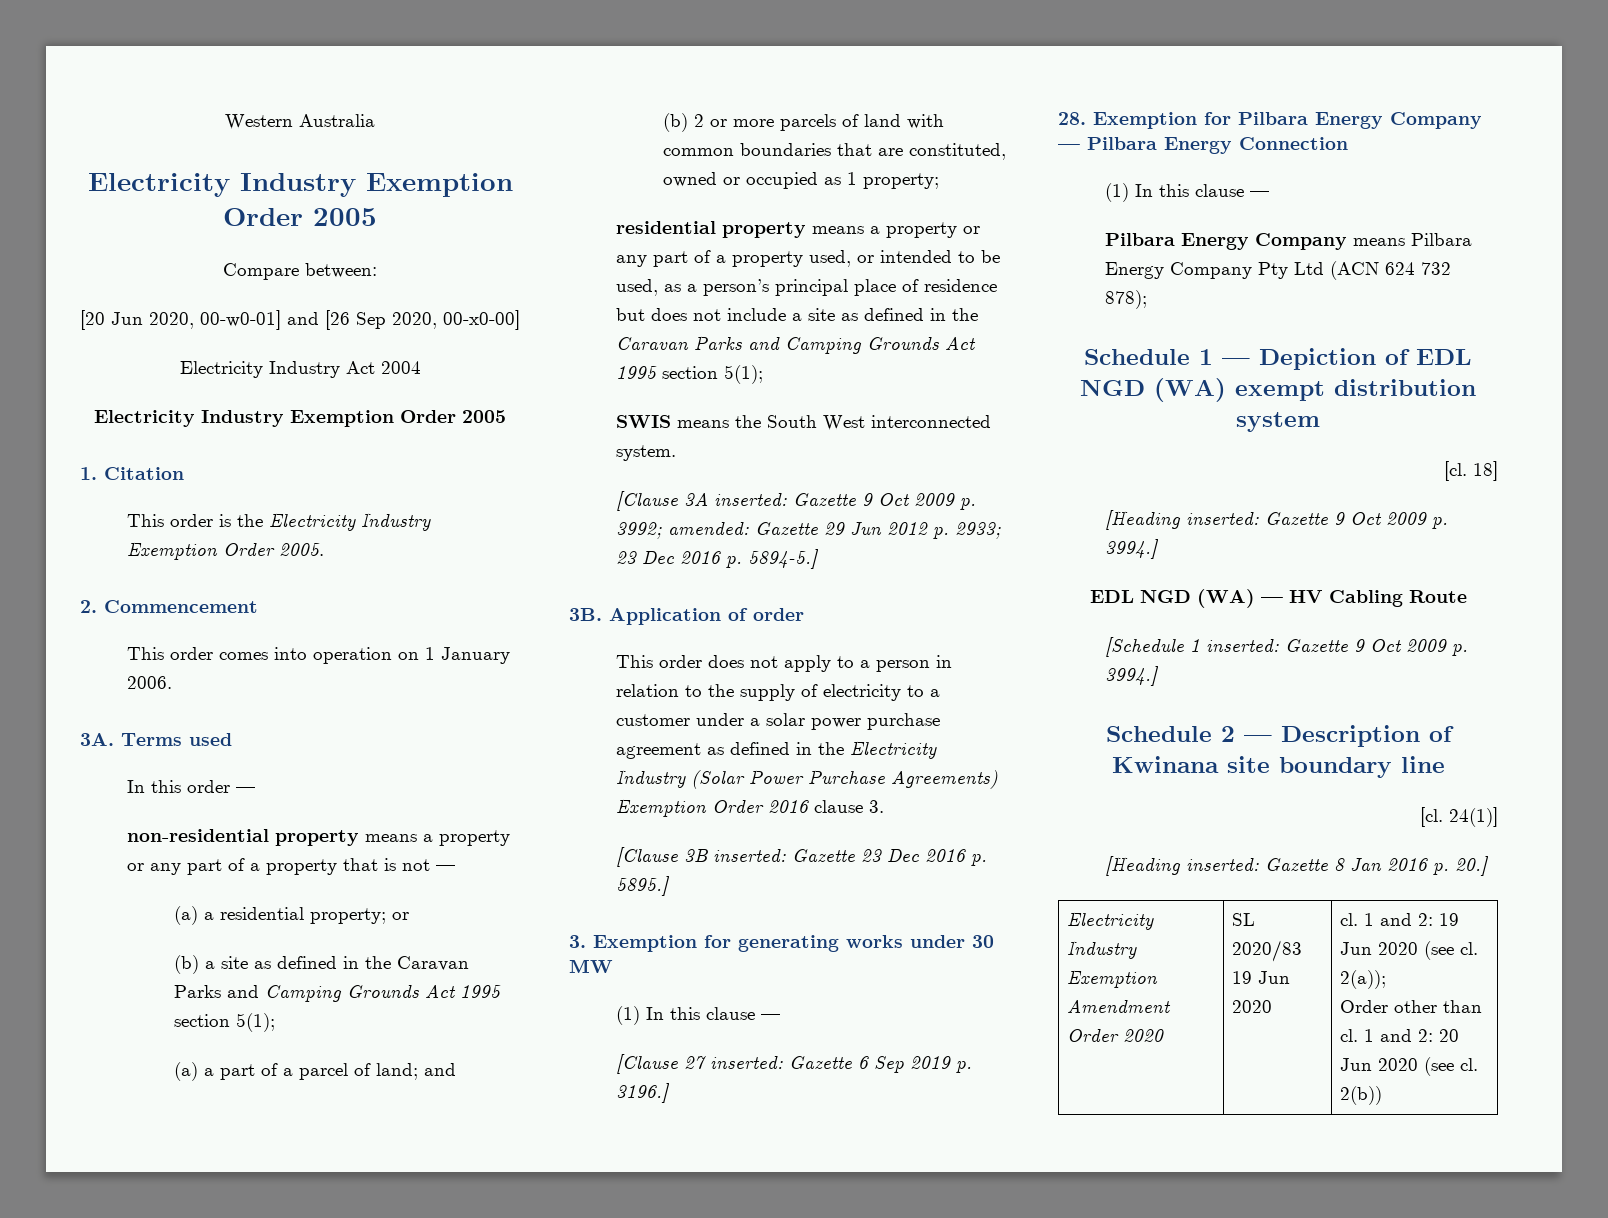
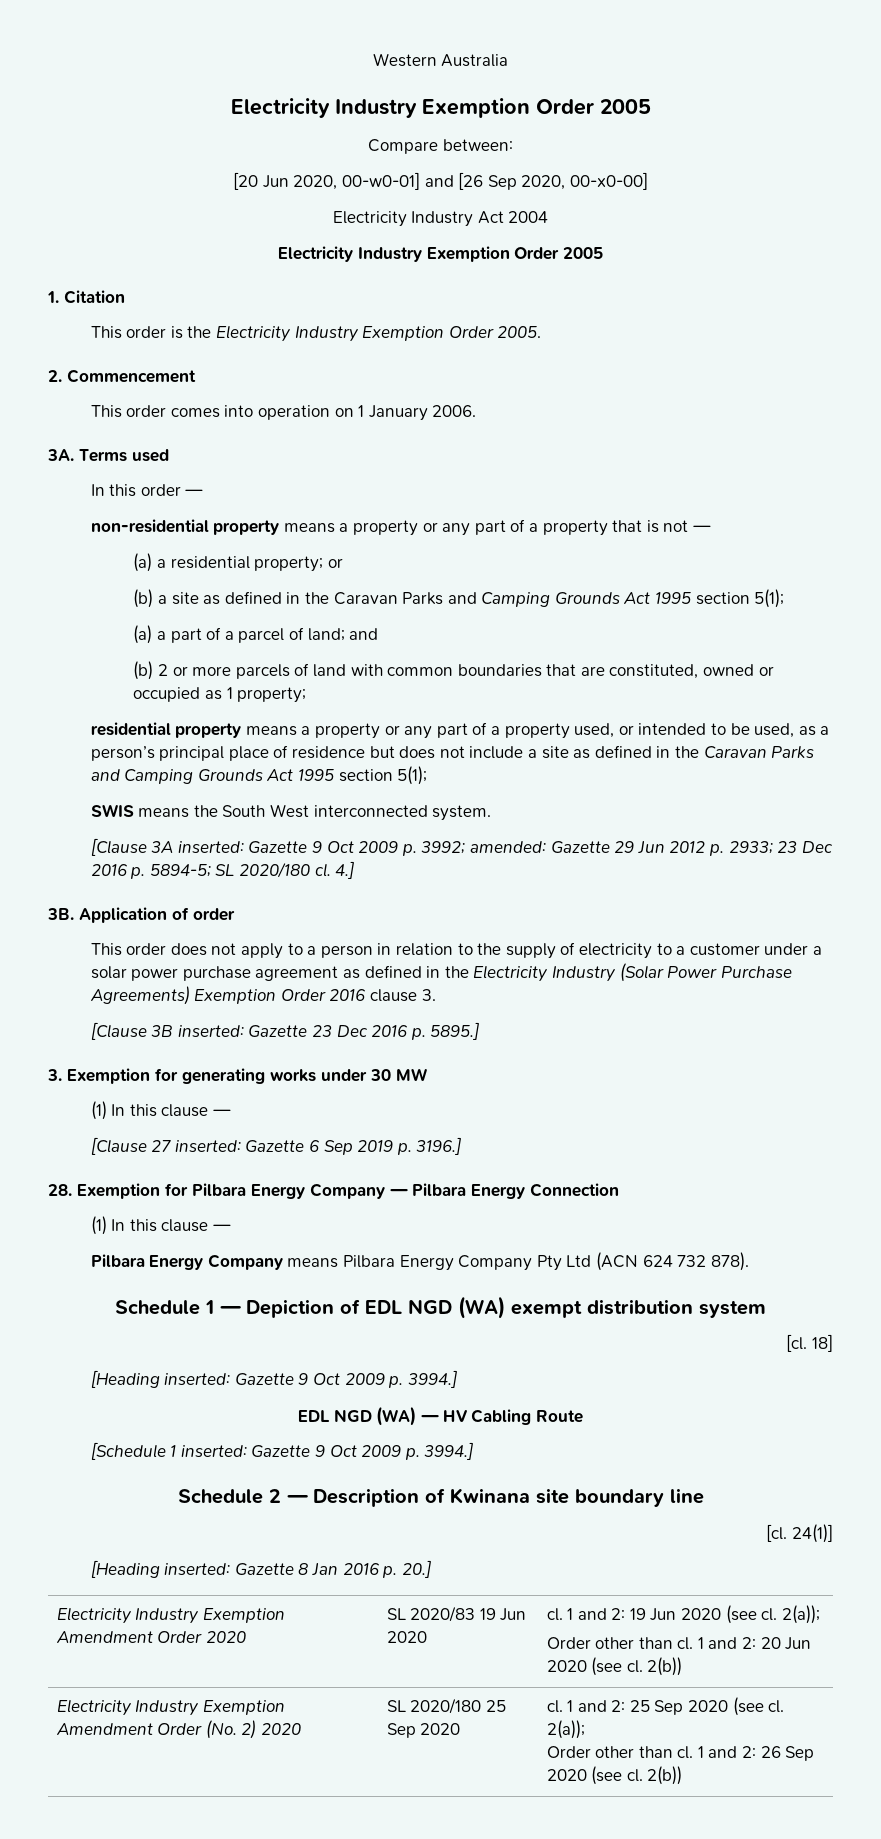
- [Clause 3A inserted: Gazette 9 Oct 2009 p. 3992; amended: Gazette 29 Jun 2012 p. 2933; 23 Dec 2016 p. 5894-5.]
+ [Clause 3A inserted: Gazette 9 Oct 2009 p. 3992; amended: Gazette 29 Jun 2012 p. 2933; 23 Dec 2016 p. 5894-5; SL 2020/180 cl. 4.]
- Pilbara Energy Company means Pilbara Energy Company Pty Ltd (ACN 624 732 878);
+ Pilbara Energy Company means Pilbara Energy Company Pty Ltd (ACN 624 732 878).
+ Electricity Industry Exemption Amendment Order (No. 2) 2020 | SL 2020/180 25 Sep 2020 | cl. 1 and 2: 25 Sep 2020 (see cl. 2(a));
+ Order other than cl. 1 and 2: 26 Sep 2020 (see cl. 2(b))

